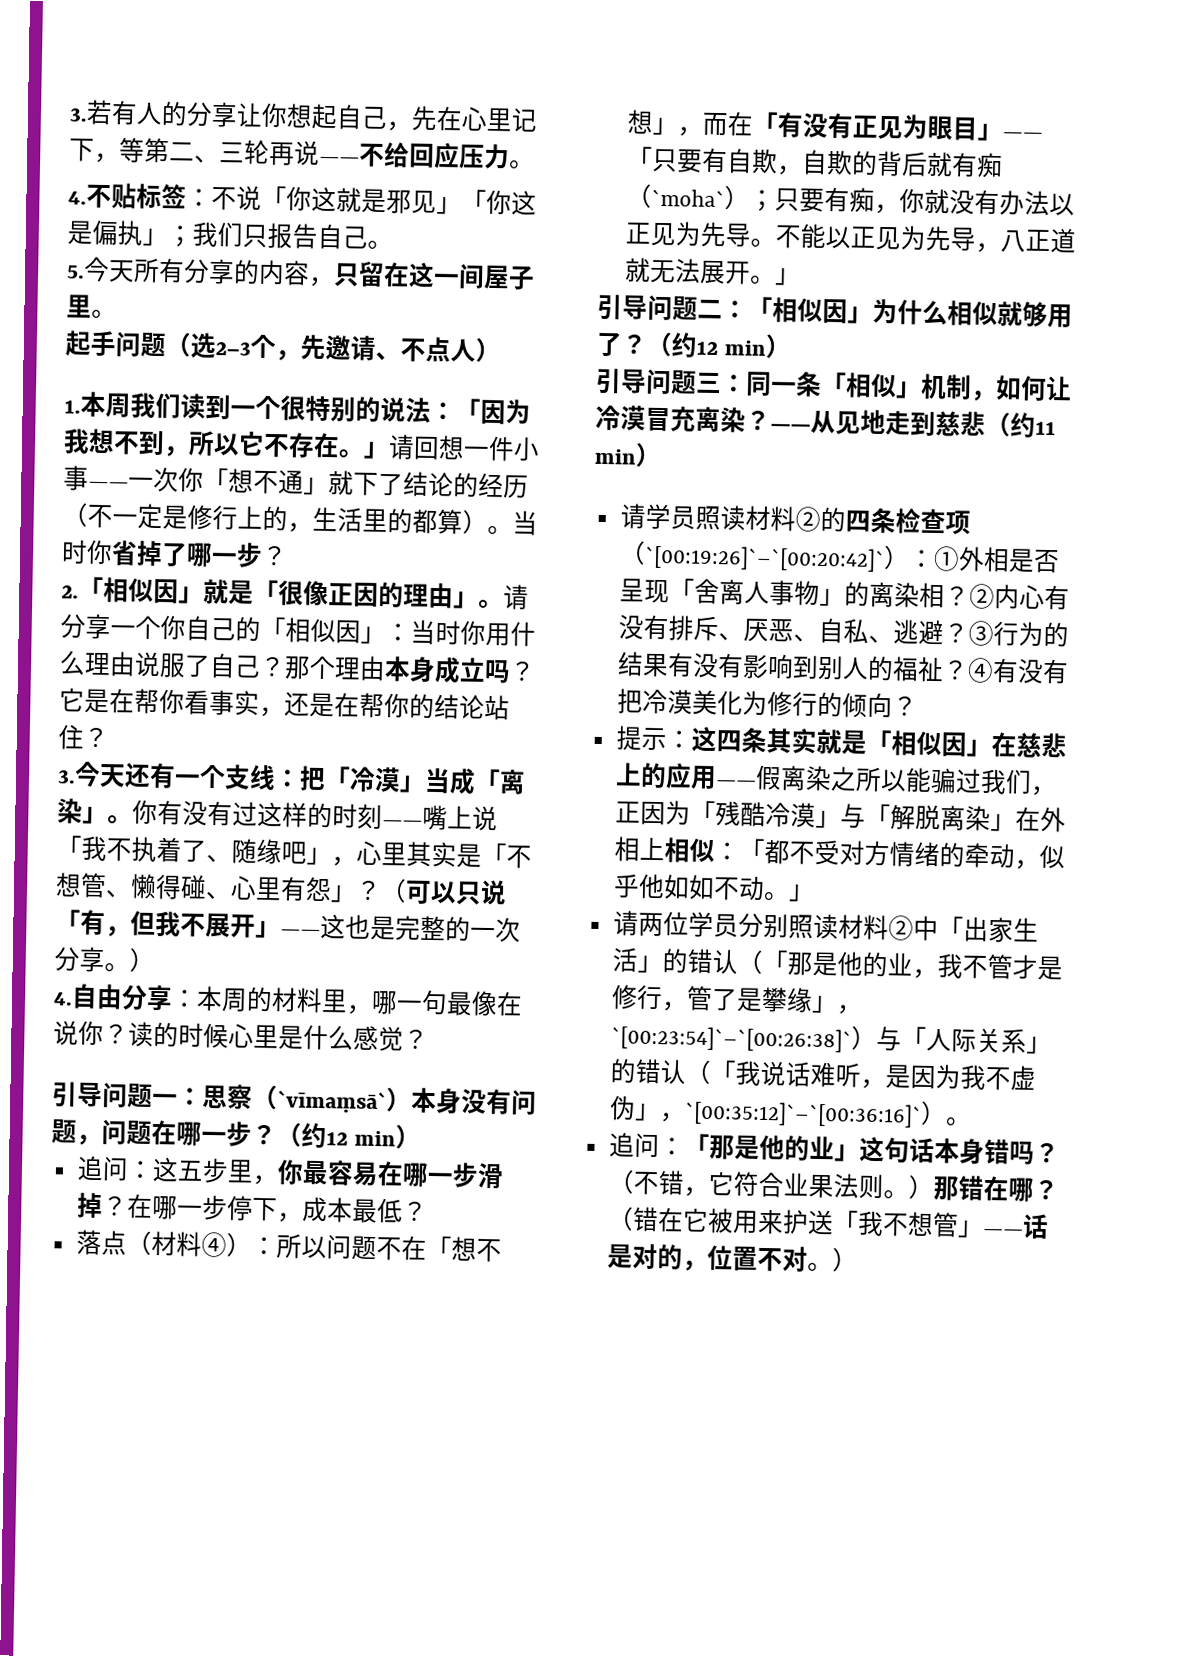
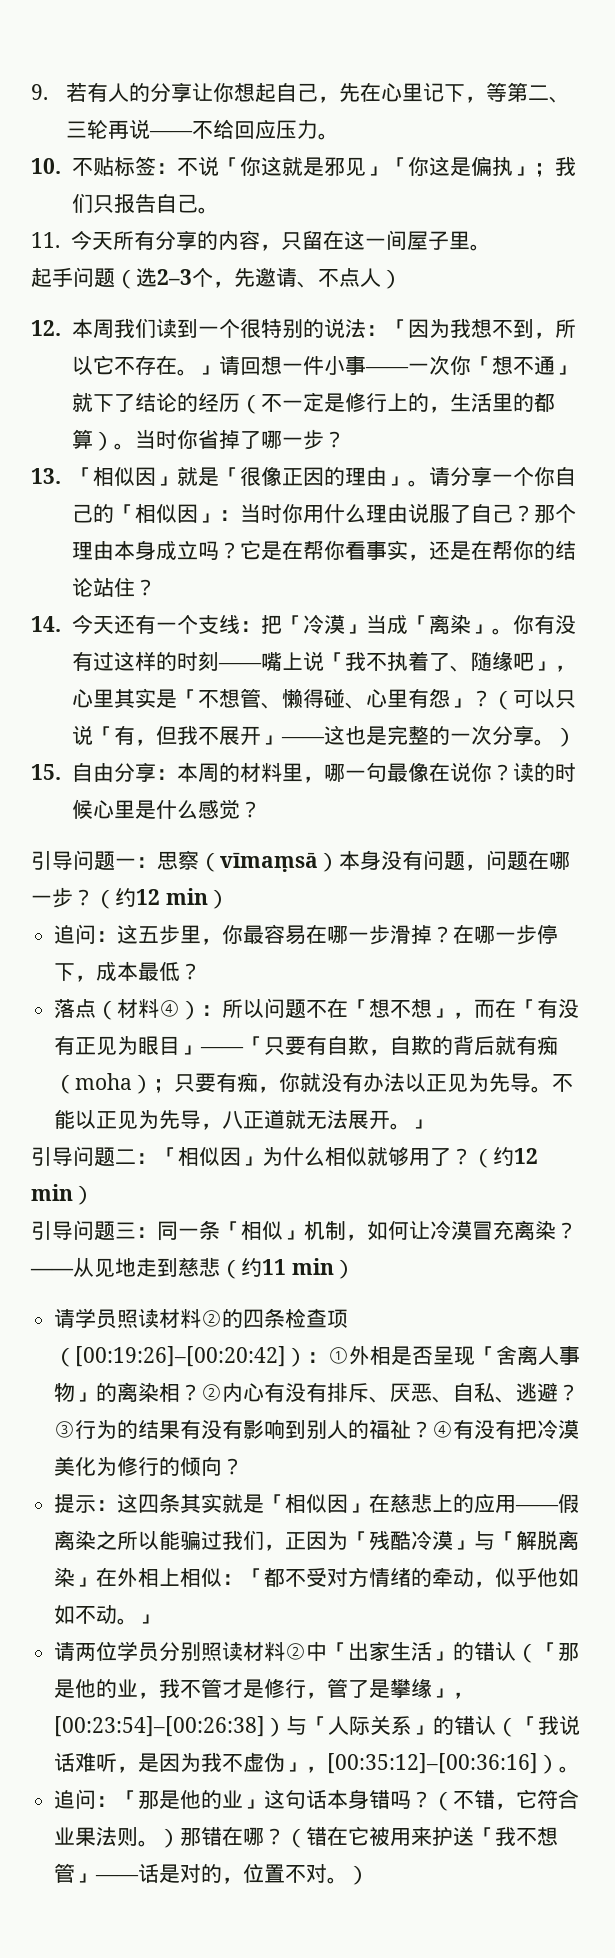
- 3.若有人的分享让你想起自己，先在心里记下，等第二、三轮再说——不给回应压力。
+ 9.若有人的分享让你想起自己，先在心里记下，等第二、三轮再说——不给回应压力。
- 4.不贴标签：不说「你这就是邪见」「你这是偏执」；我们只报告自己。
+ 10.不贴标签：不说「你这就是邪见」「你这是偏执」；我们只报告自己。
- 5.今天所有分享的内容，只留在这一间屋子里。
+ 11.今天所有分享的内容，只留在这一间屋子里。
- 1.本周我们读到一个很特别的说法：「因为我想不到，所以它不存在。」请回想一件小事——一次你「想不通」就下了结论的经历（不一定是修行上的，生活里的都算）。
+ 12.本周我们读到一个很特别的说法：「因为我想不到，所以它不存在。」请回想一件小事——一次你「想不通」就下了结论的经历（不一定是修行上的，生活里的都算）。
- 2.「相似因」就是「很像正因的理由」。
+ 13.「相似因」就是「很像正因的理由」。
- 3.今天还有一个支线：把「冷漠」当成「离染」。
+ 14.今天还有一个支线：把「冷漠」当成「离染」。
- 4.自由分享：本周的材料里，哪一句最像在说你？
+ 15.自由分享：本周的材料里，哪一句最像在说你？
- 引导问题一：思察（`vīmaṃsā`）本身没有问题，问题在哪一步？
+ 引导问题一：思察（vīmaṃsā）本身没有问题，问题在哪一步？
- 落点（材料④）：所以问题不在「想不想」，而在「有没有正见为眼目」——「只要有自欺，自欺的背后就有痴（`moha`）；只要有痴，你就没有办法以正见为先导。
+ 落点（材料④）：所以问题不在「想不想」，而在「有没有正见为眼目」——「只要有自欺，自欺的背后就有痴（moha）；只要有痴，你就没有办法以正见为先导。
- 请学员照读材料②的四条检查项（`[00:19:26]`–`[00:20:42]`）：①外相是否呈现「舍离人事物」的离染相？
+ 请学员照读材料②的四条检查项（[00:19:26]–[00:20:42]）：①外相是否呈现「舍离人事物」的离染相？
- 请两位学员分别照读材料②中「出家生活」的错认（「那是他的业，我不管才是修行，管了是攀缘」，`[00:23:54]`–`[00:26:38]`）与「人际关系」的错认（「我说话难听，是因为我不虚伪」，`[00:35:12]`–`[00:36:16]`）。
+ 请两位学员分别照读材料②中「出家生活」的错认（「那是他的业，我不管才是修行，管了是攀缘」，[00:23:54]–[00:26:38]）与「人际关系」的错认（「我说话难听，是因为我不虚伪」，[00:35:12]–[00:36:16]）。

